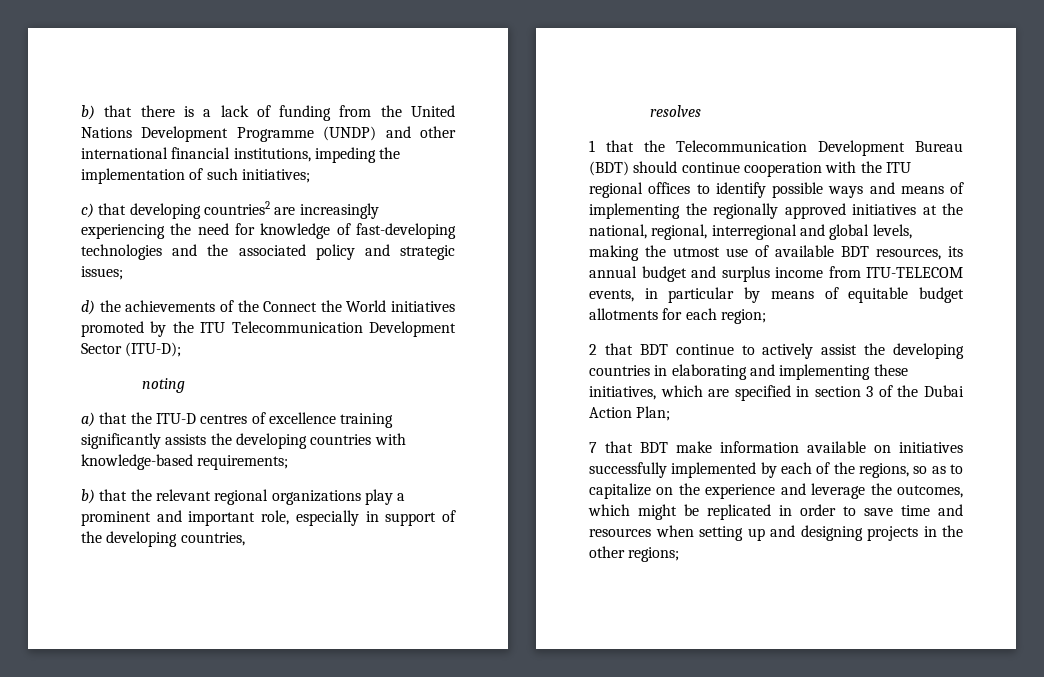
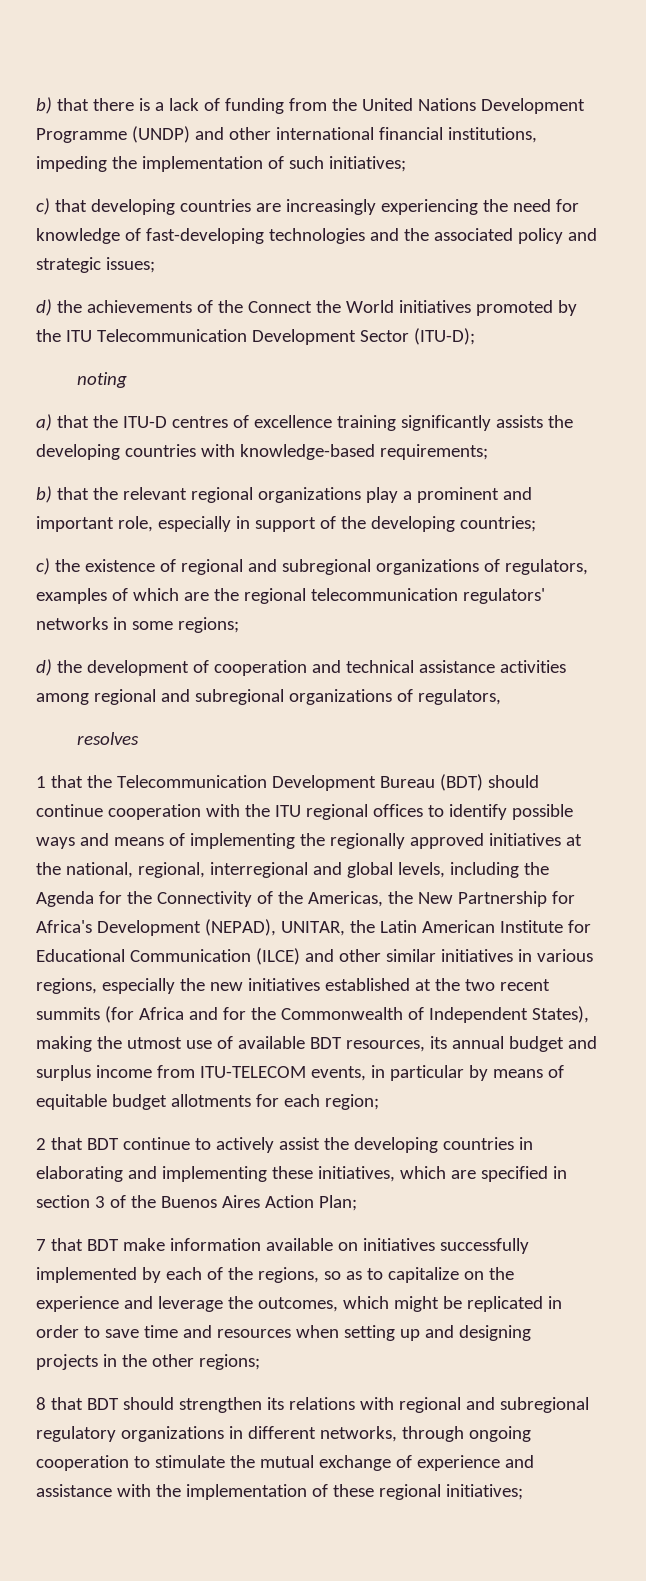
- c) that developing countries2 are increasingly experiencing the need for knowledge of fast-developing technologies and the associated policy and strategic issues;
+ c) that developing countries are increasingly experiencing the need for knowledge of fast-developing technologies and the associated policy and strategic issues;
- b) that the relevant regional organizations play a prominent and important role, especially in support of the developing countries,
+ b) that the relevant regional organizations play a prominent and important role, especially in support of the developing countries;
+ c) the existence of regional and subregional organizations of regulators, examples of which are the regional telecommunication regulators' networks in some regions;
+ d) the development of cooperation and technical assistance activities among regional and subregional organizations of regulators,
- 1 that the Telecommunication Development Bureau (BDT) should continue cooperation with the ITU regional offices to identify possible ways and means of implementing the regionally approved initiatives at the national, regional, interregional and global levels, making the utmost use of available BDT resources, its annual budget and surplus income from ITU-TELECOM events, in particular by means of equitable budget allotments for each region;
+ 1 that the Telecommunication Development Bureau (BDT) should continue cooperation with the ITU regional offices to identify possible ways and means of implementing the regionally approved initiatives at the national, regional, interregional and global levels, including the Agenda for the Connectivity of the Americas, the New Partnership for Africa's Development (NEPAD), UNITAR, the Latin American Institute for Educational Communication (ILCE) and other similar initiatives in various regions, especially the new initiatives established at the two recent summits (for Africa and for the Commonwealth of Independent States), making the utmost use of available BDT resources, its annual budget and surplus income from ITU-TELECOM events, in particular by means of equitable budget allotments for each region;
- 2 that BDT continue to actively assist the developing countries in elaborating and implementing these initiatives, which are specified in section 3 of the Dubai Action Plan;
+ 2 that BDT continue to actively assist the developing countries in elaborating and implementing these initiatives, which are specified in section 3 of the Buenos Aires Action Plan;
+ 8 that BDT should strengthen its relations with regional and subregional regulatory organizations in different networks, through ongoing cooperation to stimulate the mutual exchange of experience and assistance with the implementation of these regional initiatives;

